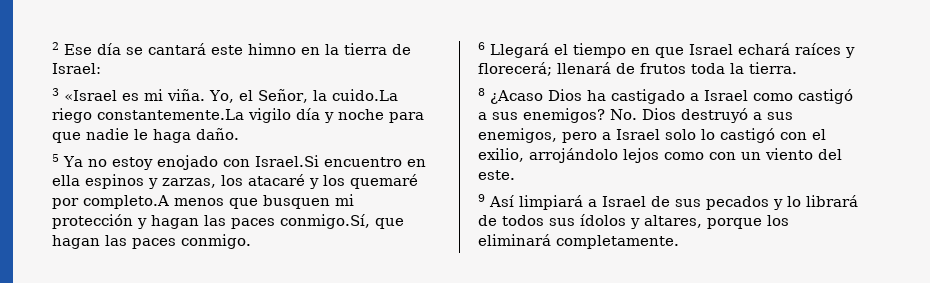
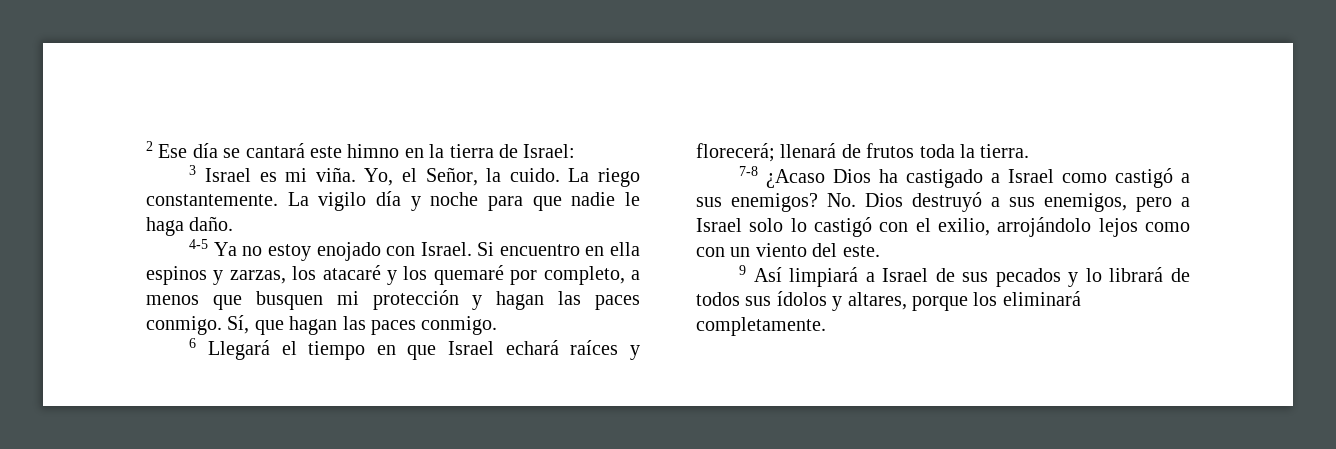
- 3 «Israel es mi viña.
+ 3 Israel es mi viña.
- Yo, el Señor, la cuido.La riego constantemente.La vigilo día y noche para que nadie le haga daño.
+ Yo, el Señor, la cuido. La riego constantemente. La vigilo día y noche para que nadie le haga daño.
- 5 Ya no estoy enojado con Israel.Si encuentro en ella espinos y zarzas, los atacaré y los quemaré por completo.A menos que busquen mi protección y hagan las paces conmigo.Sí, que hagan las paces conmigo.
+ 4-5 Ya no estoy enojado con Israel. Si encuentro en ella espinos y zarzas, los atacaré y los quemaré por completo, a menos que busquen mi protección y hagan las paces conmigo. Sí, que hagan las paces conmigo.
- 8 ¿Acaso Dios ha castigado a Israel como castigó a sus enemigos?
+ 7-8 ¿Acaso Dios ha castigado a Israel como castigó a sus enemigos?

